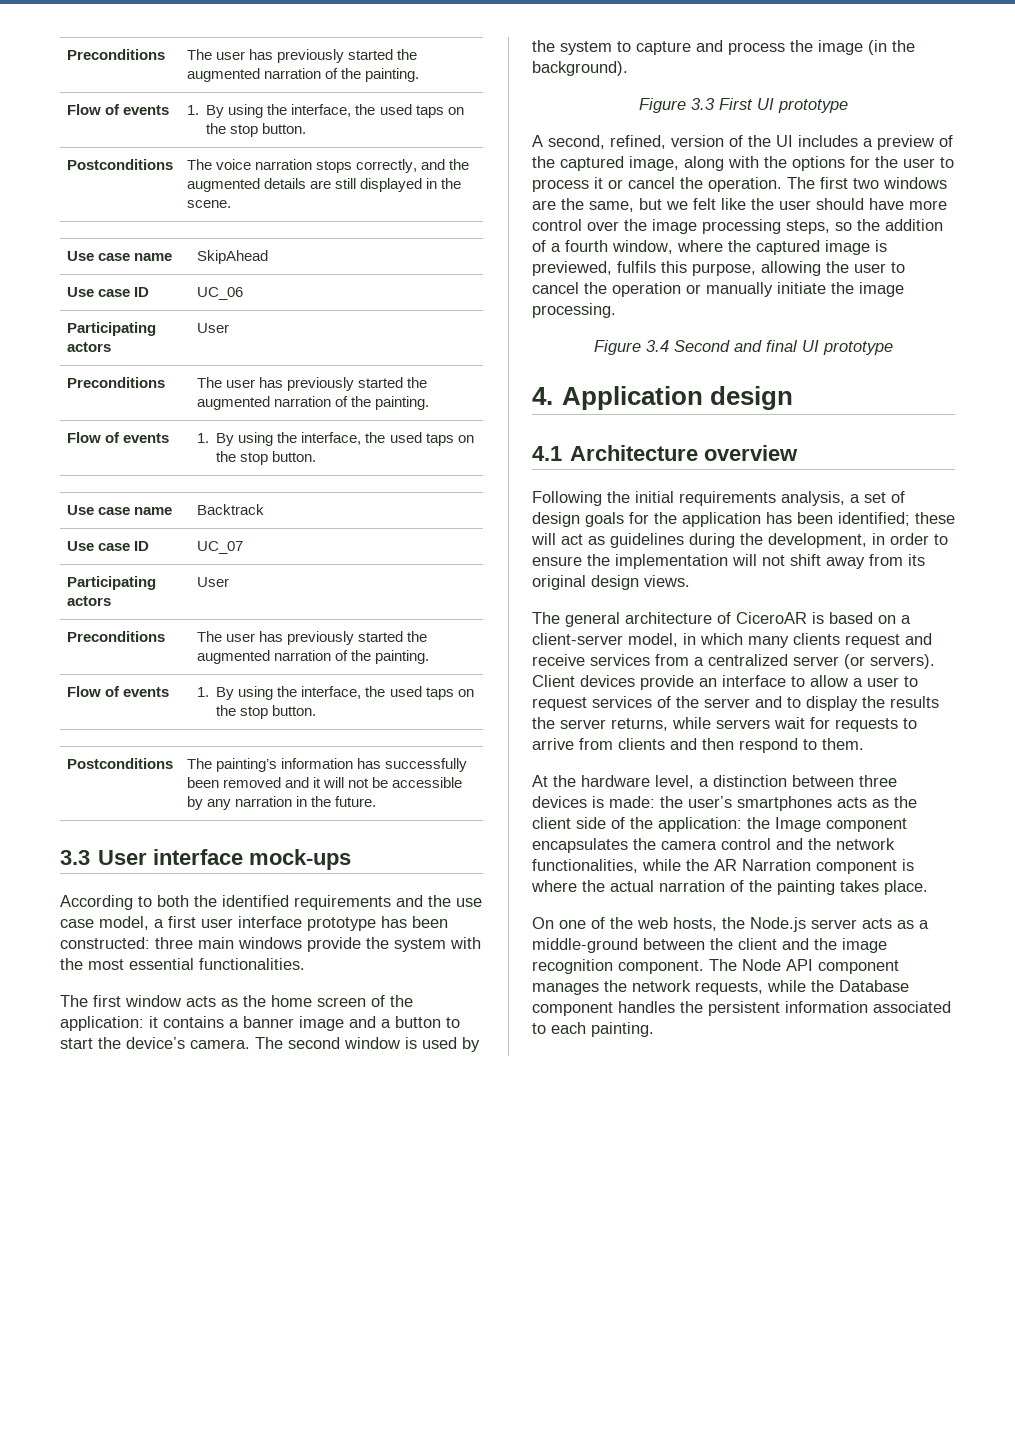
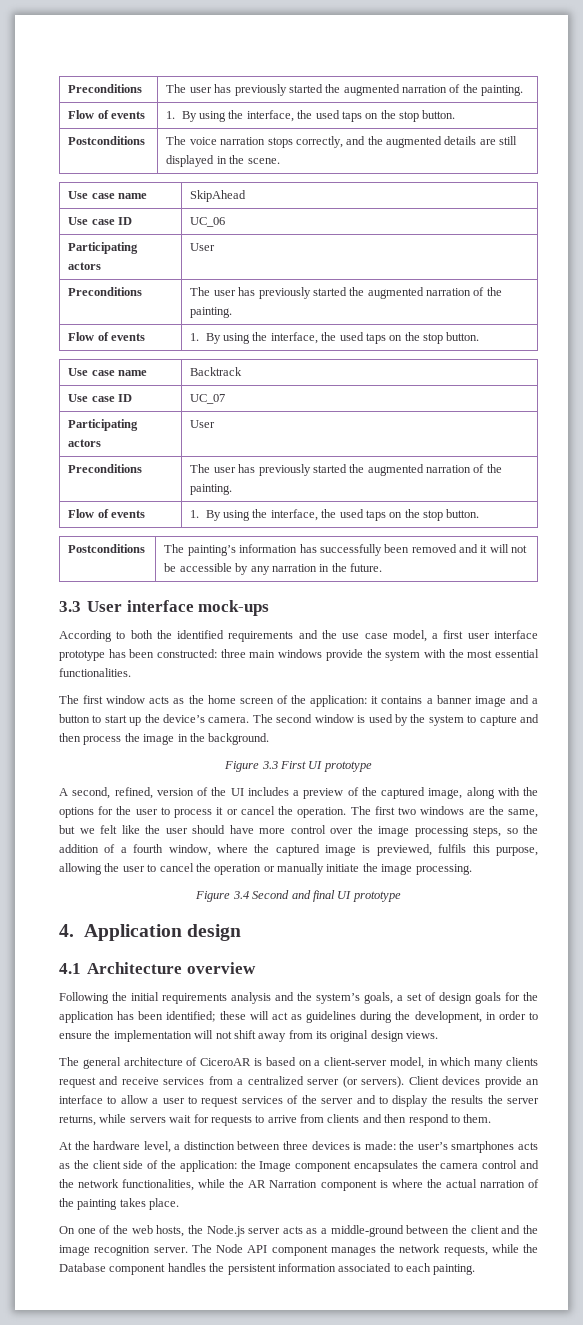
- The first window acts as the home screen of the application: it contains a banner image and a button to start the device’s camera.
+ The first window acts as the home screen of the application: it contains a banner image and a button to start up the device’s camera.
- The second window is used by the system to capture and process the image (in the background).
+ The second window is used by the system to capture and then process the image in the background.
- Following the initial requirements analysis, a set of design goals for the application has been identified; these will act as guidelines during the development, in order to ensure the implementation will not shift away from its original design views.
+ Following the initial requirements analysis and the system’s goals, a set of design goals for the application has been identified; these will act as guidelines during the development, in order to ensure the implementation will not shift away from its original design views.
- On one of the web hosts, the Node.js server acts as a middle-ground between the client and the image recognition component.
+ On one of the web hosts, the Node.js server acts as a middle-ground between the client and the image recognition server.

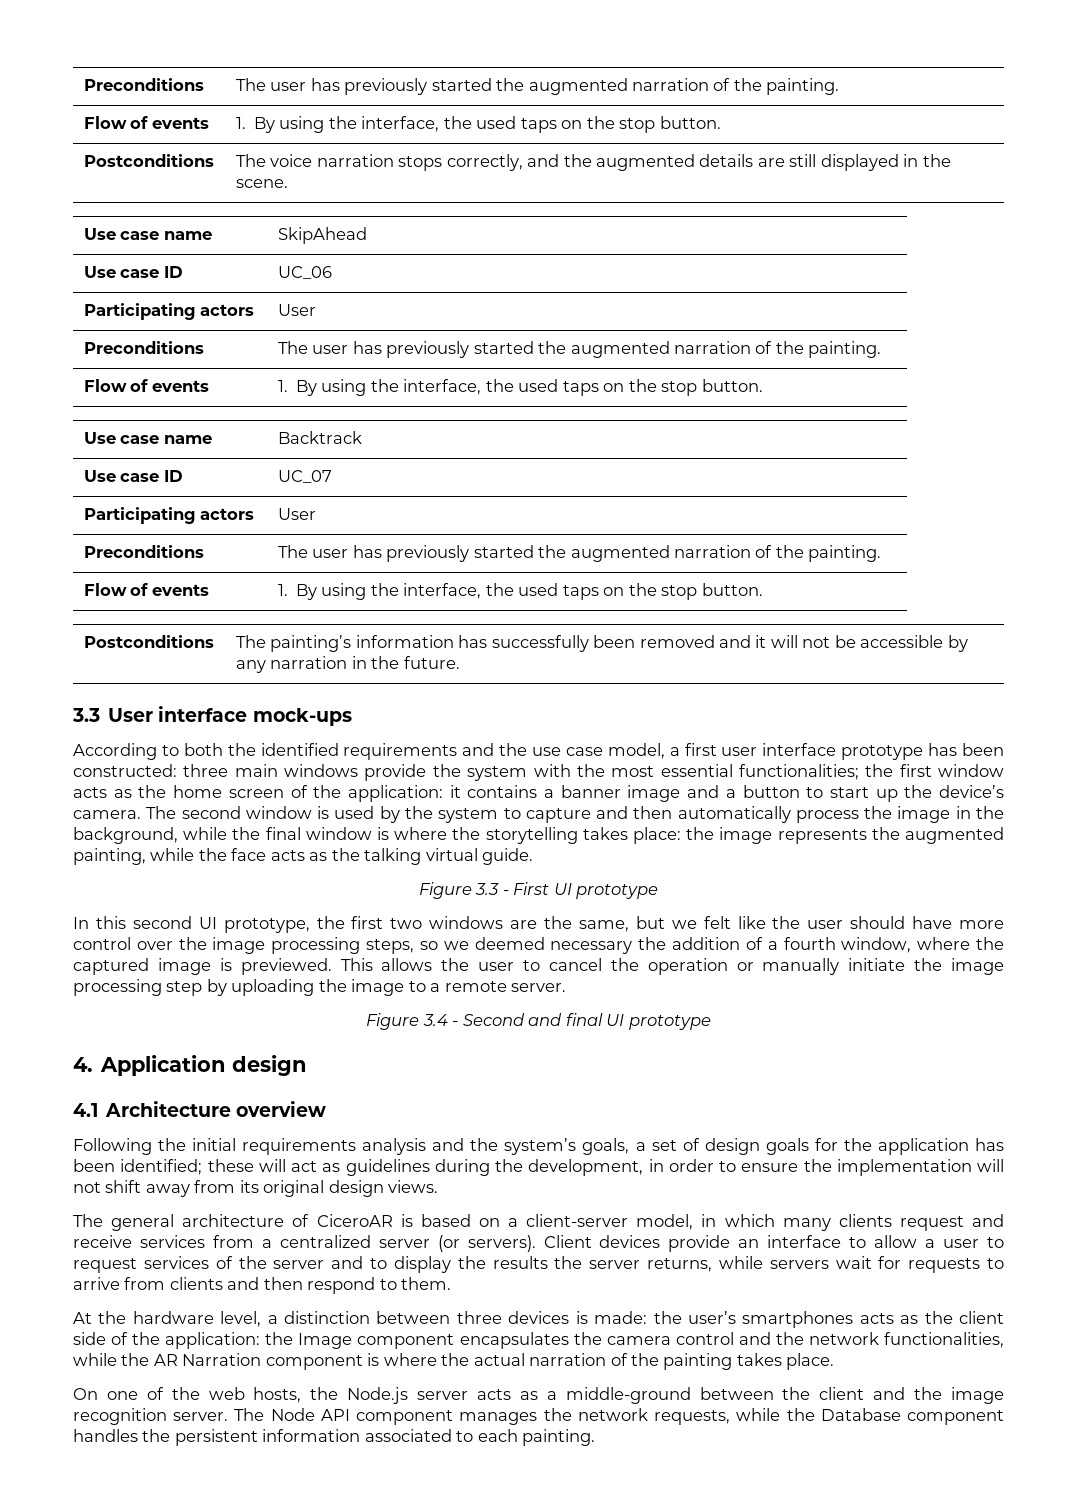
- According to both the identified requirements and the use case model, a first user interface prototype has been constructed: three main windows provide the system with the most essential functionalities.
- The first window acts as the home screen of the application: it contains a banner image and a button to start up the device’s camera.
+ According to both the identified requirements and the use case model, a first user interface prototype has been constructed: three main windows provide the system with the most essential functionalities; the first window acts as the home screen of the application: it contains a banner image and a button to start up the device’s camera.
- The second window is used by the system to capture and then process the image in the background.
+ The second window is used by the system to capture and then automatically process the image in the background, while the final window is where the storytelling takes place: the image represents the augmented painting, while the face acts as the talking virtual guide.
- Figure 3.3 First UI prototype
+ Figure 3.3 - First UI prototype
- A second, refined, version of the UI includes a preview of the captured image, along with the options for the user to process it or cancel the operation. The first two windows are the same, but we felt like the user should have more control over the image processing steps, so the addition of a fourth window, where the captured image is previewed, fulfils this purpose, allowing the user to cancel the operation or manually initiate the image processing.
+ In this second UI prototype, the first two windows are the same, but we felt like the user should have more control over the image processing steps, so we deemed necessary the addition of a fourth window, where the captured image is previewed. This allows the user to cancel the operation or manually initiate the image processing step by uploading the image to a remote server.
- Figure 3.4 Second and final UI prototype
+ Figure 3.4 - Second and final UI prototype

